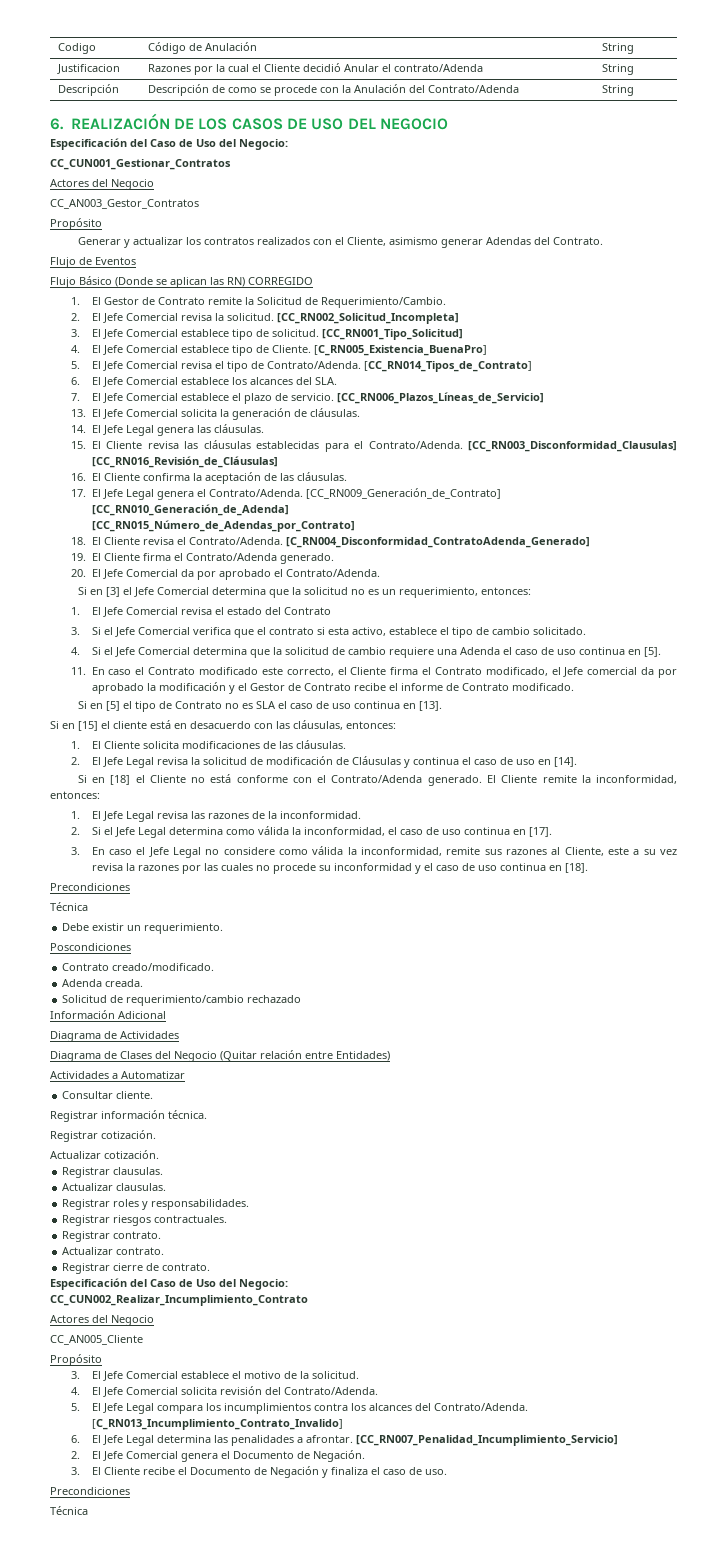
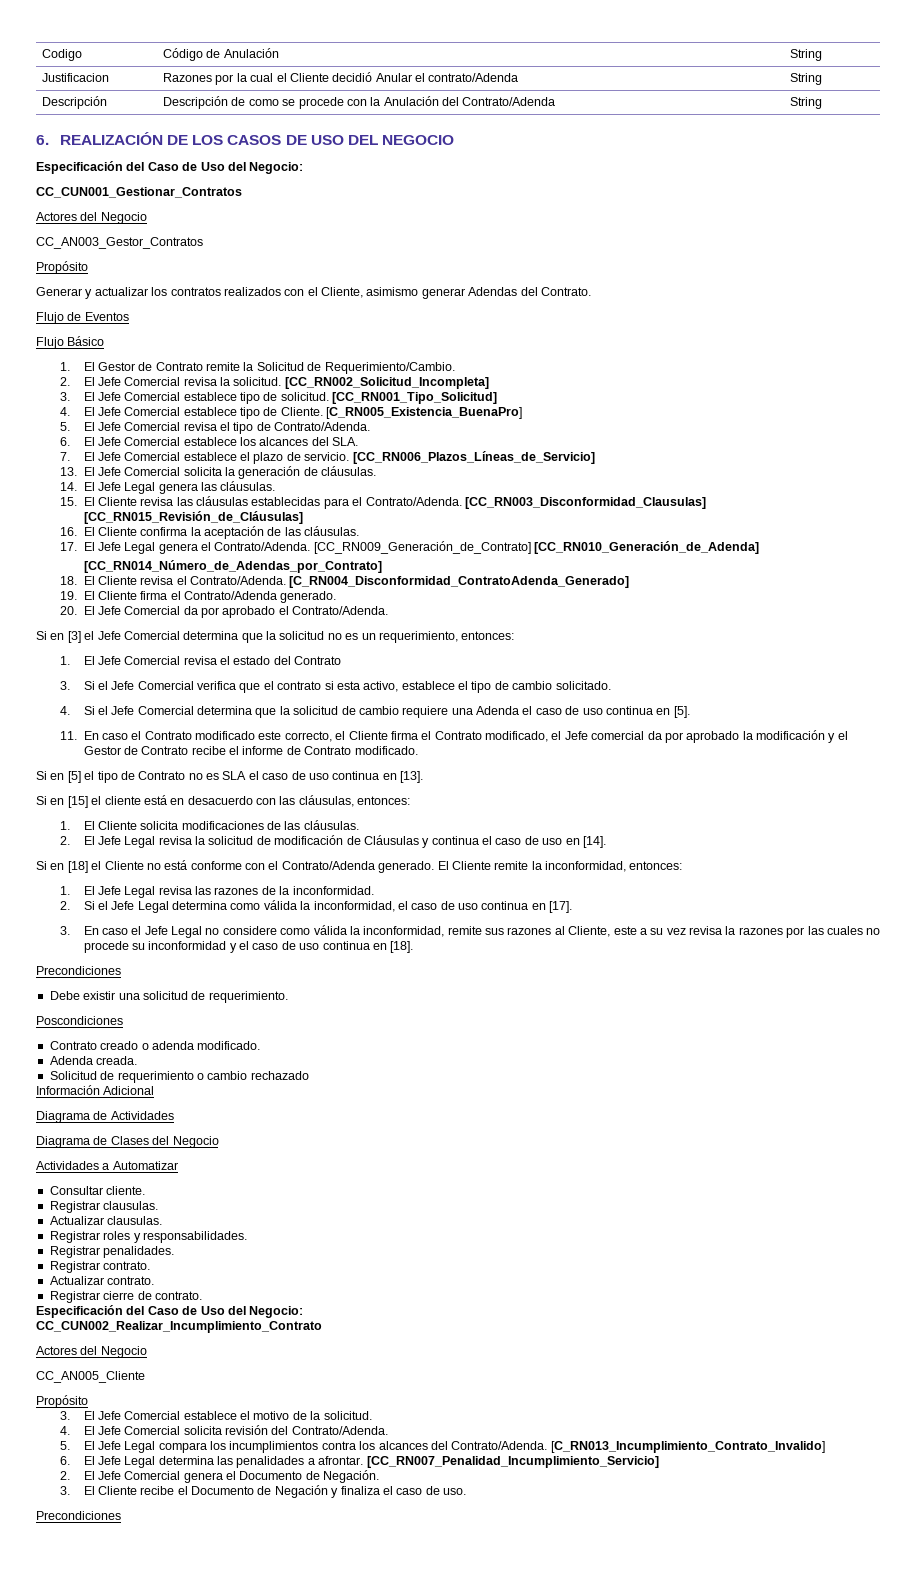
- Flujo Básico (Donde se aplican las RN) CORREGIDO
+ Flujo Básico
- [CC_RN014_Tipos_de_Contrato]
- [CC_RN003_Disconformidad_Clausulas] [CC_RN016_Revisión_de_Cláusulas]
+ [CC_RN003_Disconformidad_Clausulas] [CC_RN015_Revisión_de_Cláusulas]
- [CC_RN015_Número_de_Adendas_por_Contrato]
+ [CC_RN014_Número_de_Adendas_por_Contrato]
  3. En caso el Jefe Legal no considere como válida la inconformidad, remite sus razones al Cliente, este a su vez revisa la razones por las cuales no procede su inconformidad y el caso de uso continua en [18].
  Precondiciones
- Técnica
- Debe existir un requerimiento.
+ Debe existir una solicitud de requerimiento.
- Contrato creado/modificado.
+ Contrato creado o adenda modificado.
- Solicitud de requerimiento/cambio rechazado
+ Solicitud de requerimiento o cambio rechazado
- Diagrama de Clases del Negocio (Quitar relación entre Entidades)
+ Diagrama de Clases del Negocio
- Registrar información técnica.
- Registrar cotización.
- Actualizar cotización.
- Registrar riesgos contractuales.
+ Registrar penalidades.
  3. El Cliente recibe el Documento de Negación y finaliza el caso de uso.
  Precondiciones
- Técnica

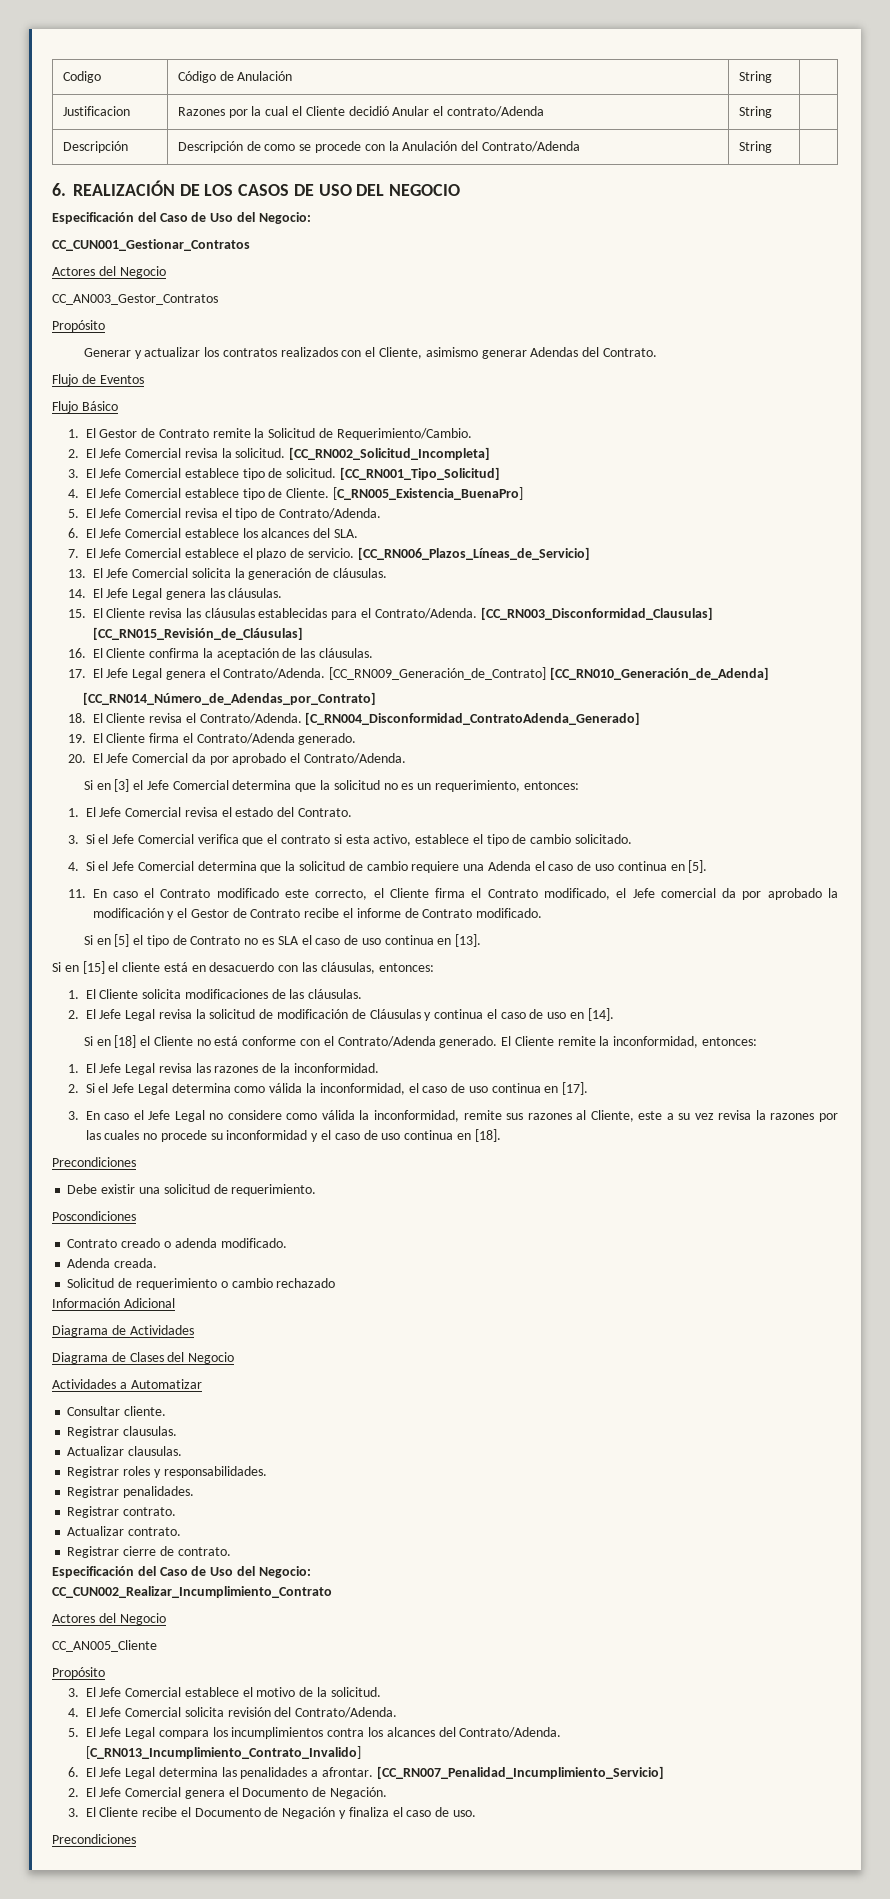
- 1. El Jefe Comercial revisa el estado del Contrato
+ 1. El Jefe Comercial revisa el estado del Contrato.

